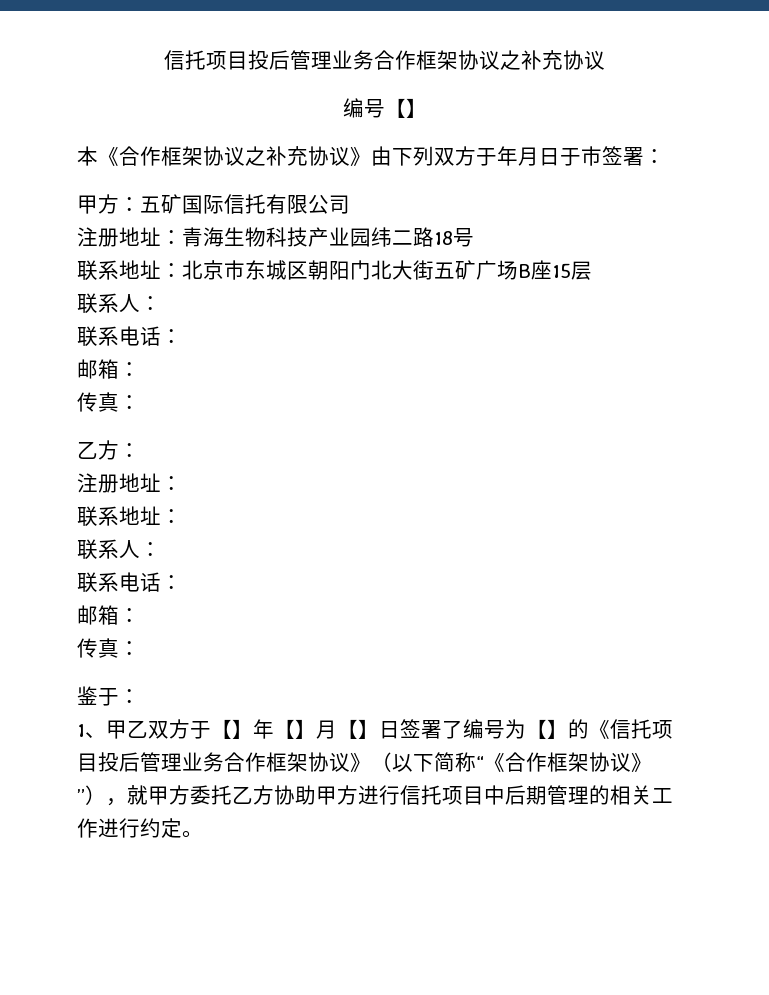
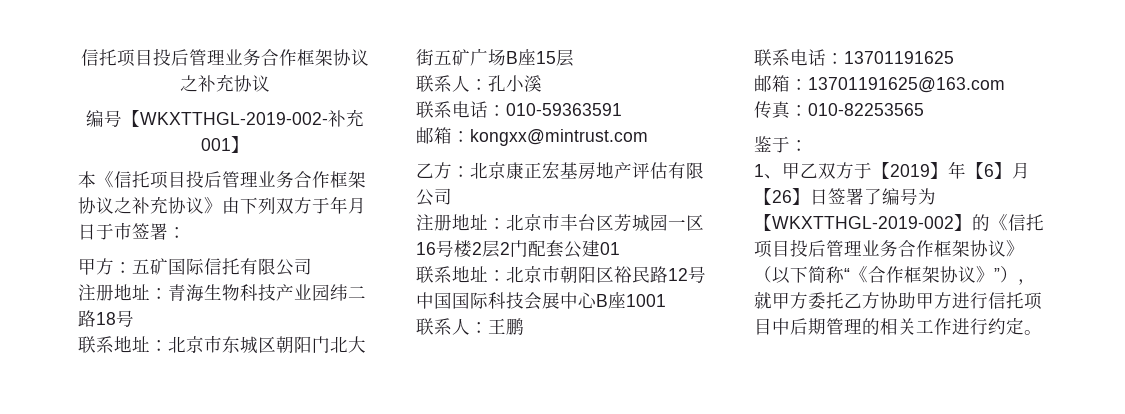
- 编号【】
+ 编号【WKXTTHGL-2019-002-补充001】
- 本《合作框架协议之补充协议》由下列双方于年月日于市签署：
+ 本《信托项目投后管理业务合作框架协议之补充协议》由下列双方于年月日于市签署：
  联系地址：北京市东城区朝阳门北大街五矿广场B座15层
- 联系人：
- 联系电话：
- 邮箱：
- 传真：
+ 联系人：孔小溪
+ 联系电话：010-59363591
+ 邮箱：kongxx@mintrust.com
- 乙方：
- 注册地址：
- 联系地址：
- 联系人：
- 联系电话：
- 邮箱：
- 传真：
+ 乙方：北京康正宏基房地产评估有限公司
+ 注册地址：北京市丰台区芳城园一区16号楼2层2门配套公建01
+ 联系地址：北京市朝阳区裕民路12号中国国际科技会展中心B座1001
+ 联系人：王鹏
+ 联系电话：13701191625
+ 邮箱：13701191625@163.com
+ 传真：010-82253565
- 1、甲乙双方于【】年【】月【】日签署了编号为【】的《信托项目投后管理业务合作框架协议》（以下简称“《合作框架协议》”），就甲方委托乙方协助甲方进行信托项目中后期管理的相关工作进行约定。
+ 1、甲乙双方于【2019】年【6】月【26】日签署了编号为【WKXTTHGL-2019-002】的《信托项目投后管理业务合作框架协议》（以下简称“《合作框架协议》”），就甲方委托乙方协助甲方进行信托项目中后期管理的相关工作进行约定。

